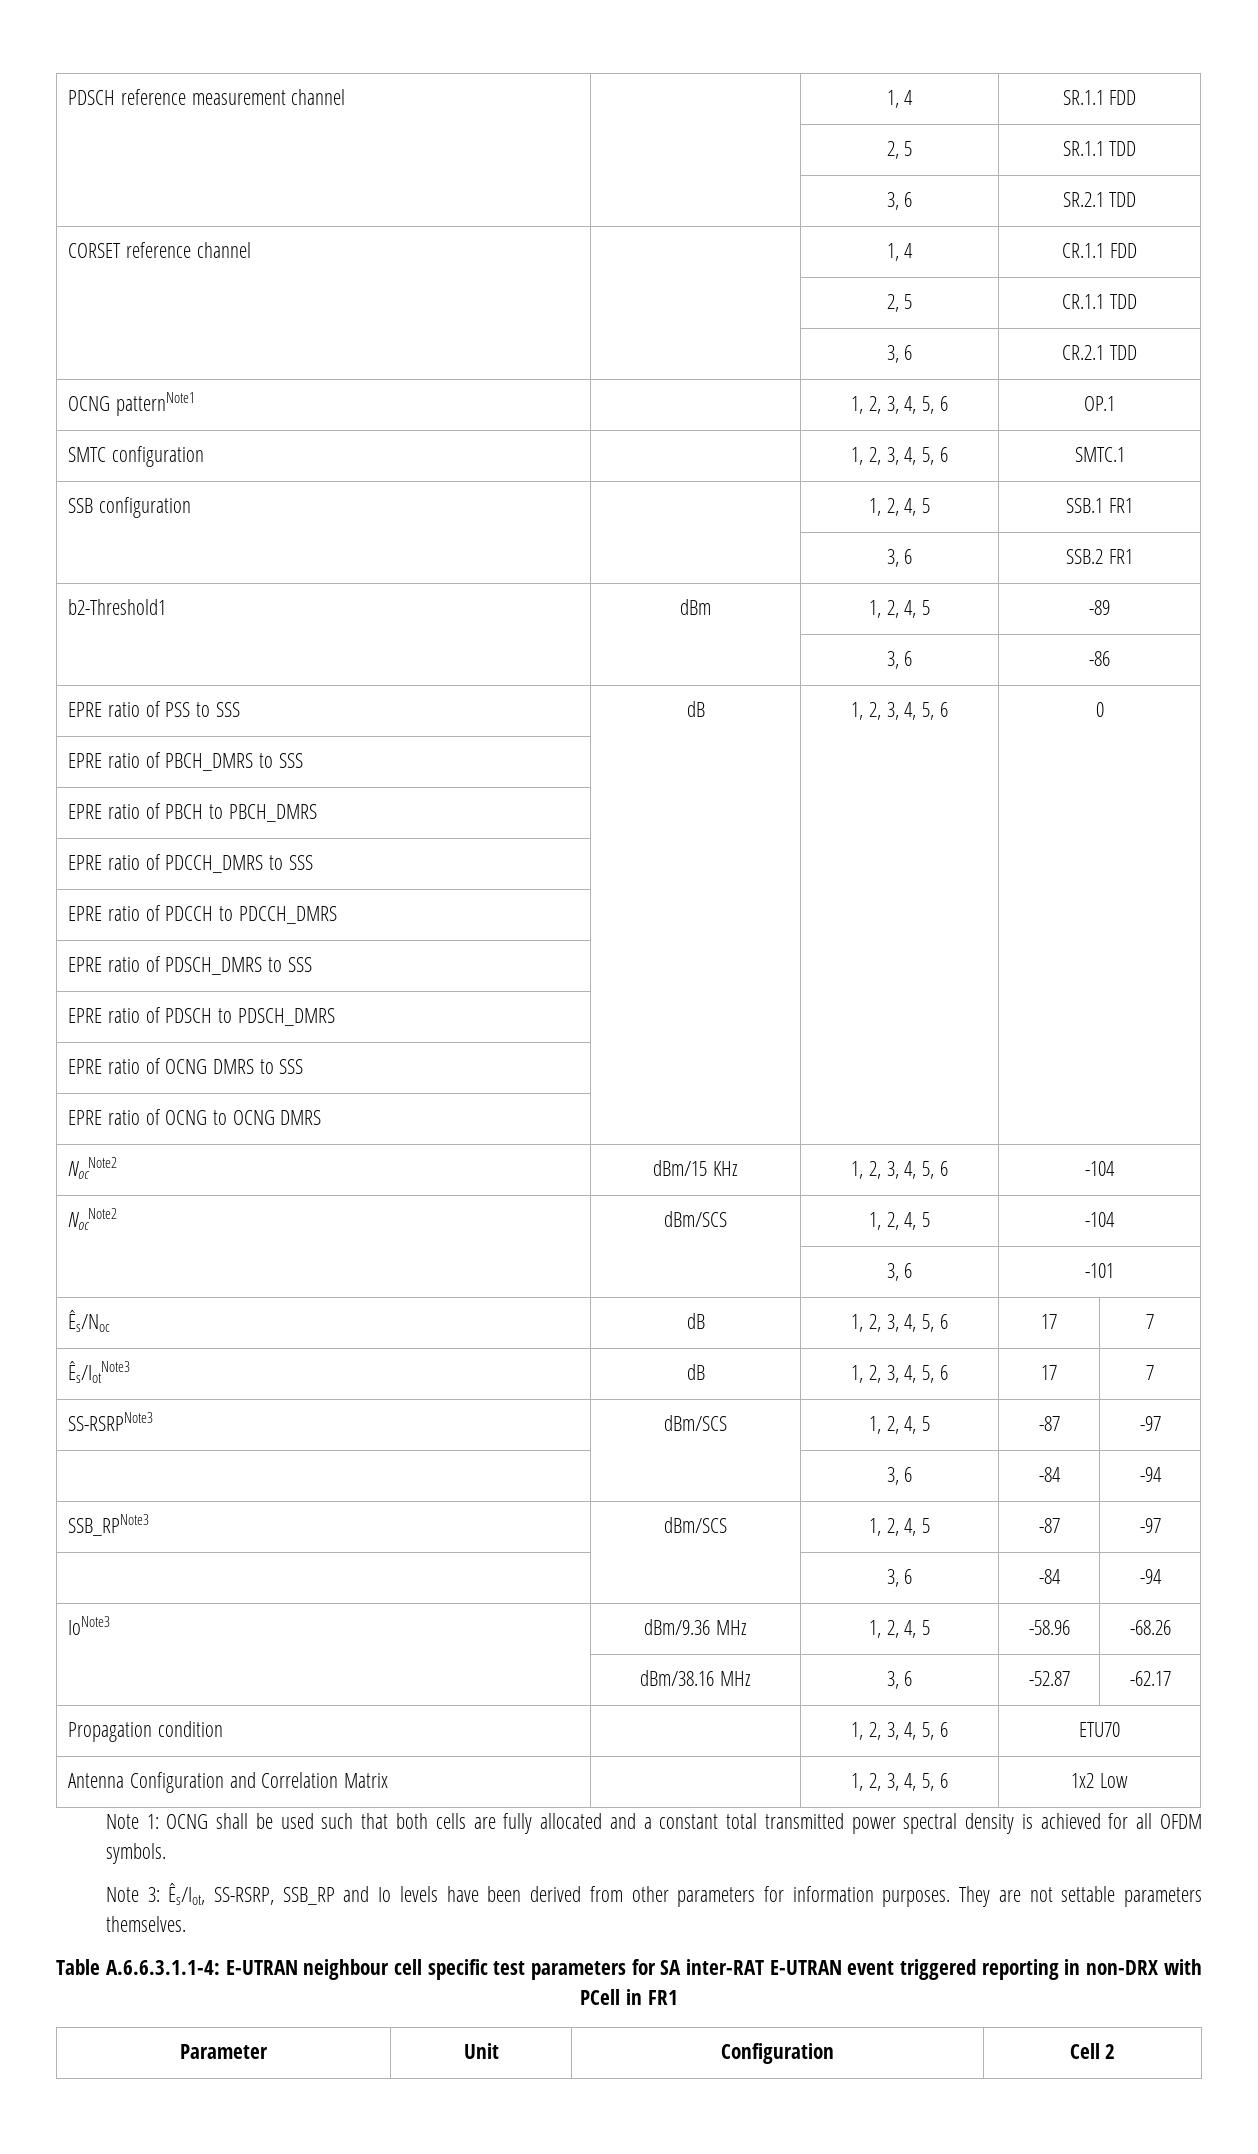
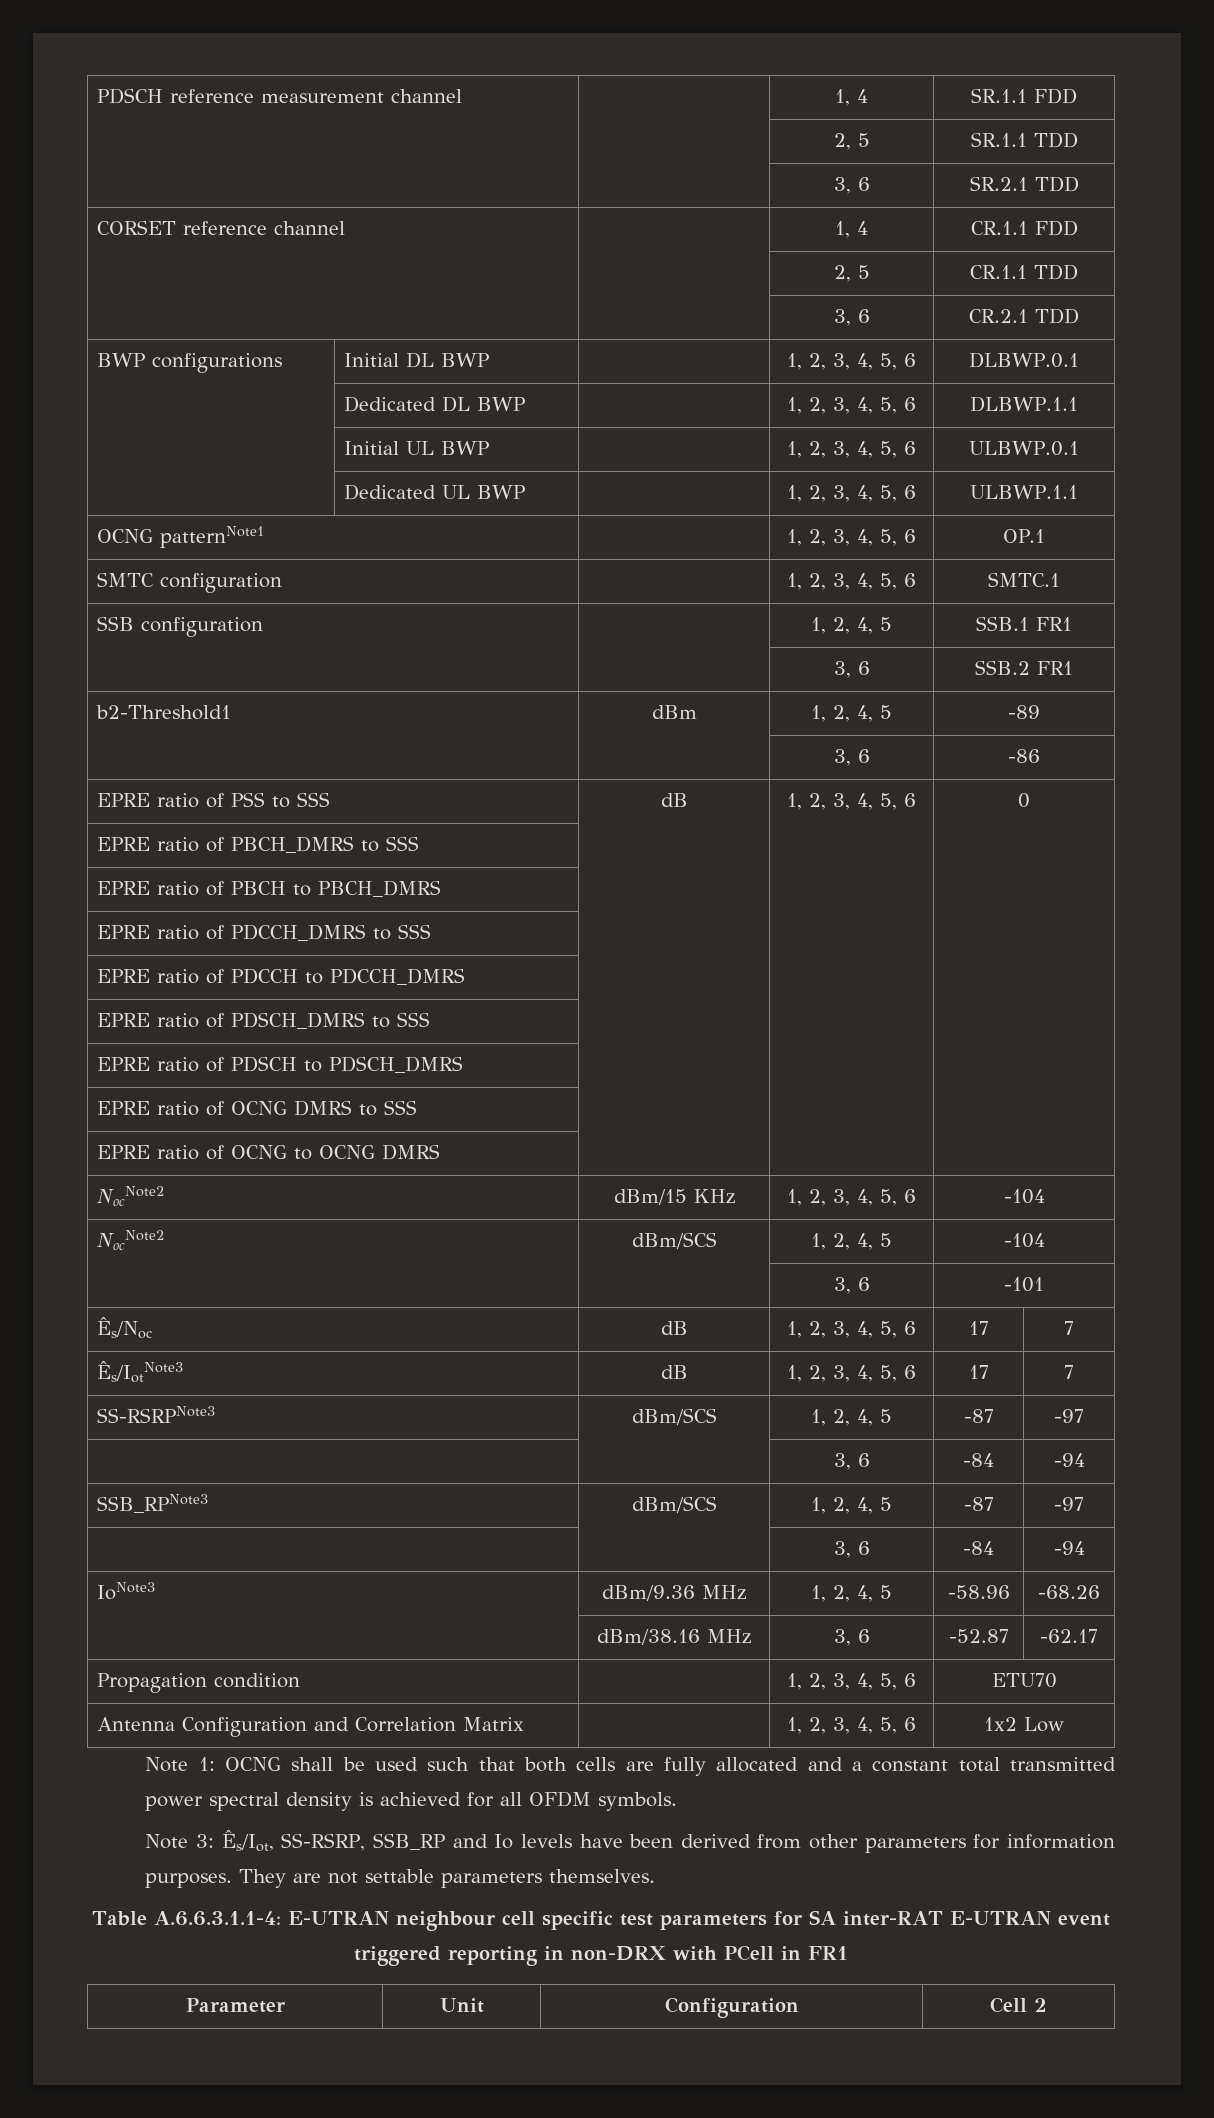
+ BWP configurations | Initial DL BWP | | 1, 2, 3, 4, 5, 6 | DLBWP.0.1
+ | Dedicated DL BWP | | 1, 2, 3, 4, 5, 6 | DLBWP.1.1
+ | Initial UL BWP | | 1, 2, 3, 4, 5, 6 | ULBWP.0.1
+ | Dedicated UL BWP | | 1, 2, 3, 4, 5, 6 | ULBWP.1.1

